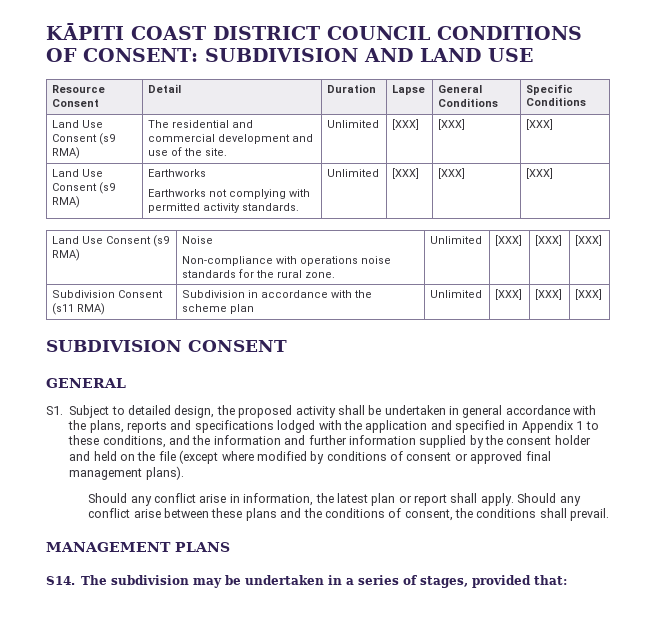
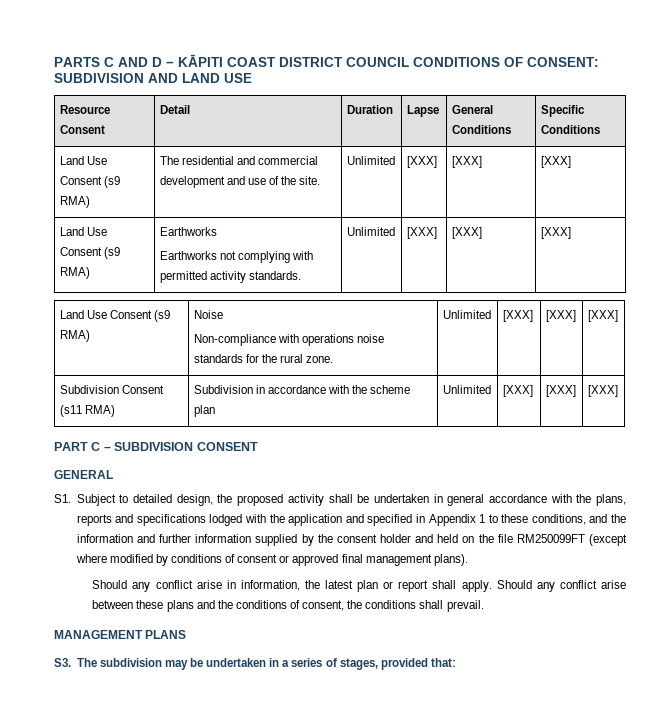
- KĀPITI COAST DISTRICT COUNCIL CONDITIONS OF CONSENT: SUBDIVISION AND LAND USE
+ PARTS C AND D – KĀPITI COAST DISTRICT COUNCIL CONDITIONS OF CONSENT: SUBDIVISION AND LAND USE
- SUBDIVISION CONSENT
+ PART C – SUBDIVISION CONSENT
- S1. Subject to detailed design, the proposed activity shall be undertaken in general accordance with the plans, reports and specifications lodged with the application and specified in Appendix 1 to these conditions, and the information and further information supplied by the consent holder and held on the file (except where modified by conditions of consent or approved final management plans).
+ S1. Subject to detailed design, the proposed activity shall be undertaken in general accordance with the plans, reports and specifications lodged with the application and specified in Appendix 1 to these conditions, and the information and further information supplied by the consent holder and held on the file RM250099FT (except where modified by conditions of consent or approved final management plans).
- S14. The subdivision may be undertaken in a series of stages, provided that:
+ S3. The subdivision may be undertaken in a series of stages, provided that:

